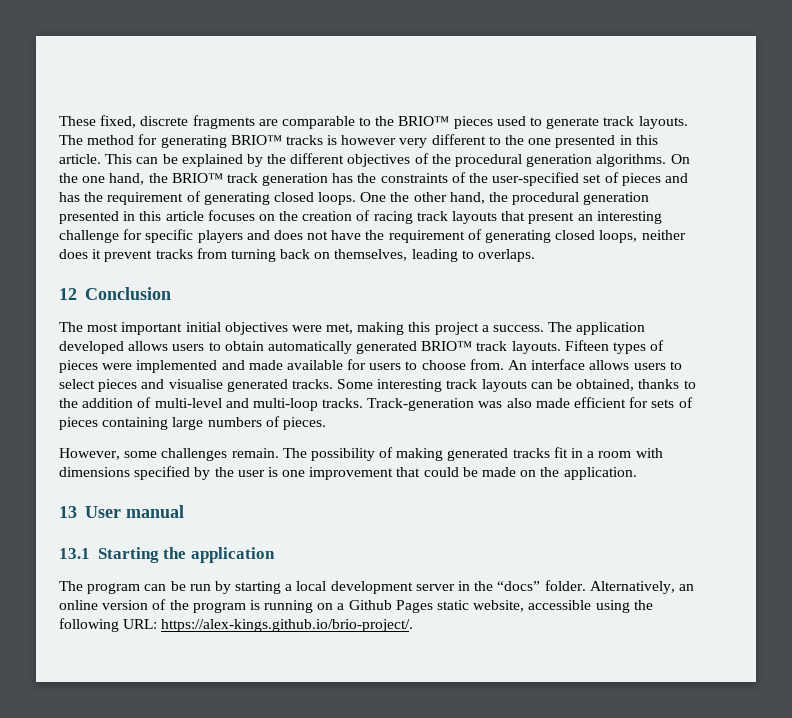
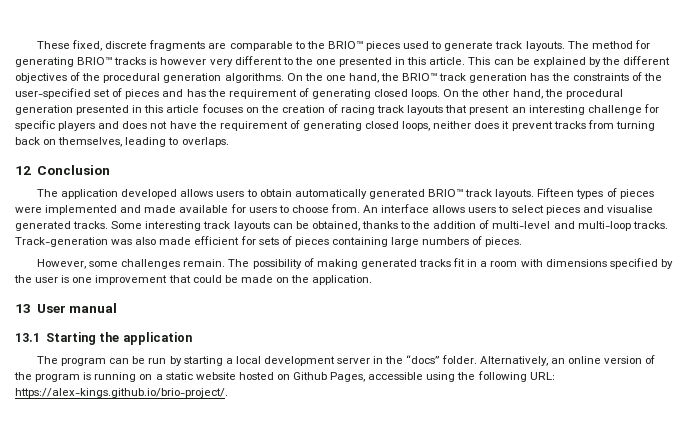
- One the other hand, the procedural generation presented in this article focuses on the creation of racing track layouts that present an interesting challenge for specific players and does not have the requirement of generating closed loops, neither does it prevent tracks from turning back on themselves, leading to overlaps.
+ On the other hand, the procedural generation presented in this article focuses on the creation of racing track layouts that present an interesting challenge for specific players and does not have the requirement of generating closed loops, neither does it prevent tracks from turning back on themselves, leading to overlaps.
- The most important initial objectives were met, making this project a success. The application developed allows users to obtain automatically generated BRIO™ track layouts.
+ The application developed allows users to obtain automatically generated BRIO™ track layouts.
- Alternatively, an online version of the program is running on a Github Pages static website, accessible using the following URL: https://alex-kings.github.io/brio-project/.
+ Alternatively, an online version of the program is running on a static website hosted on Github Pages, accessible using the following URL: https://alex-kings.github.io/brio-project/.

